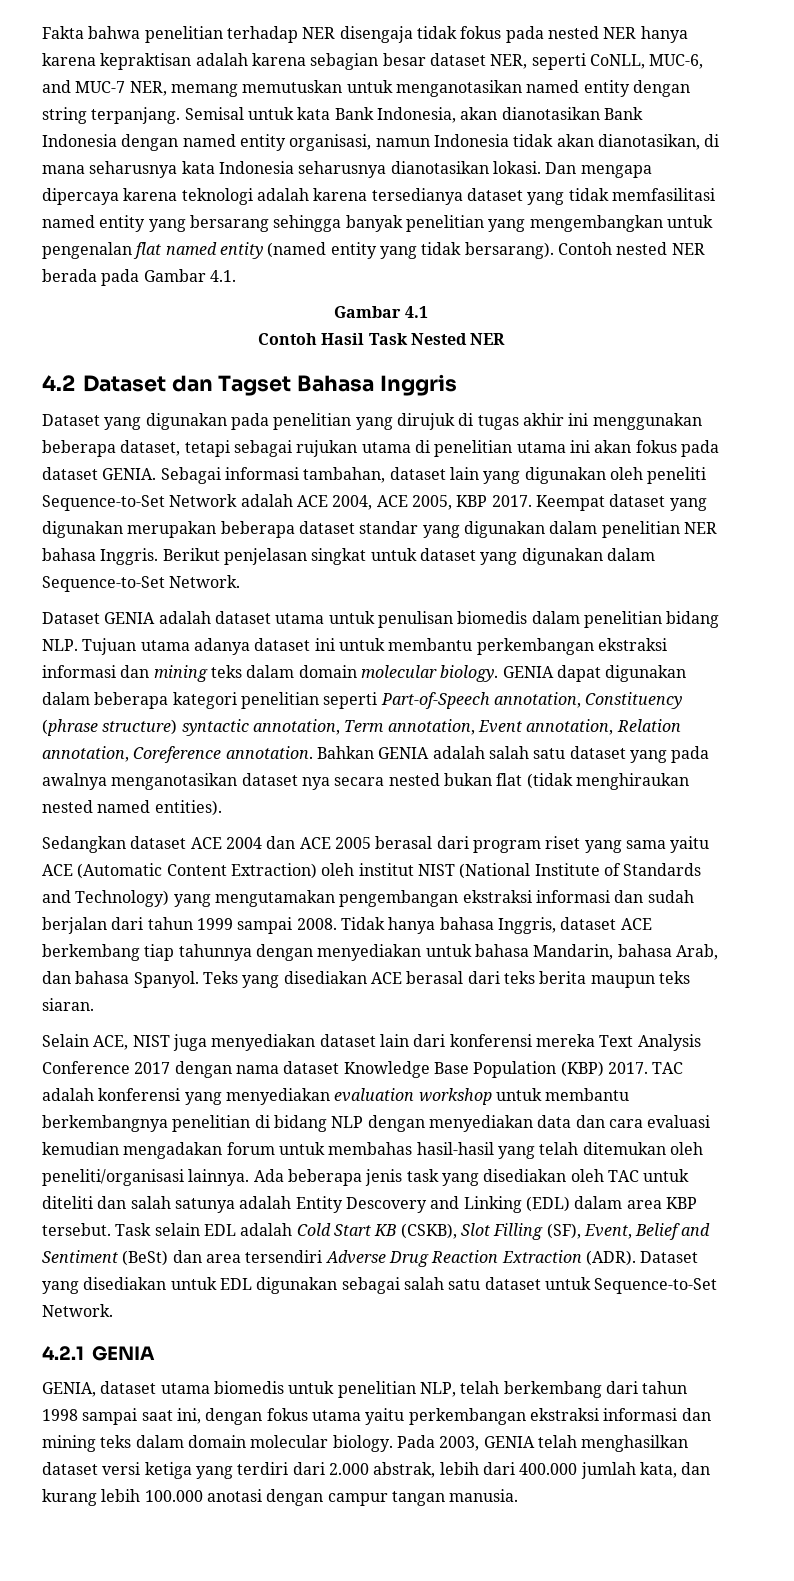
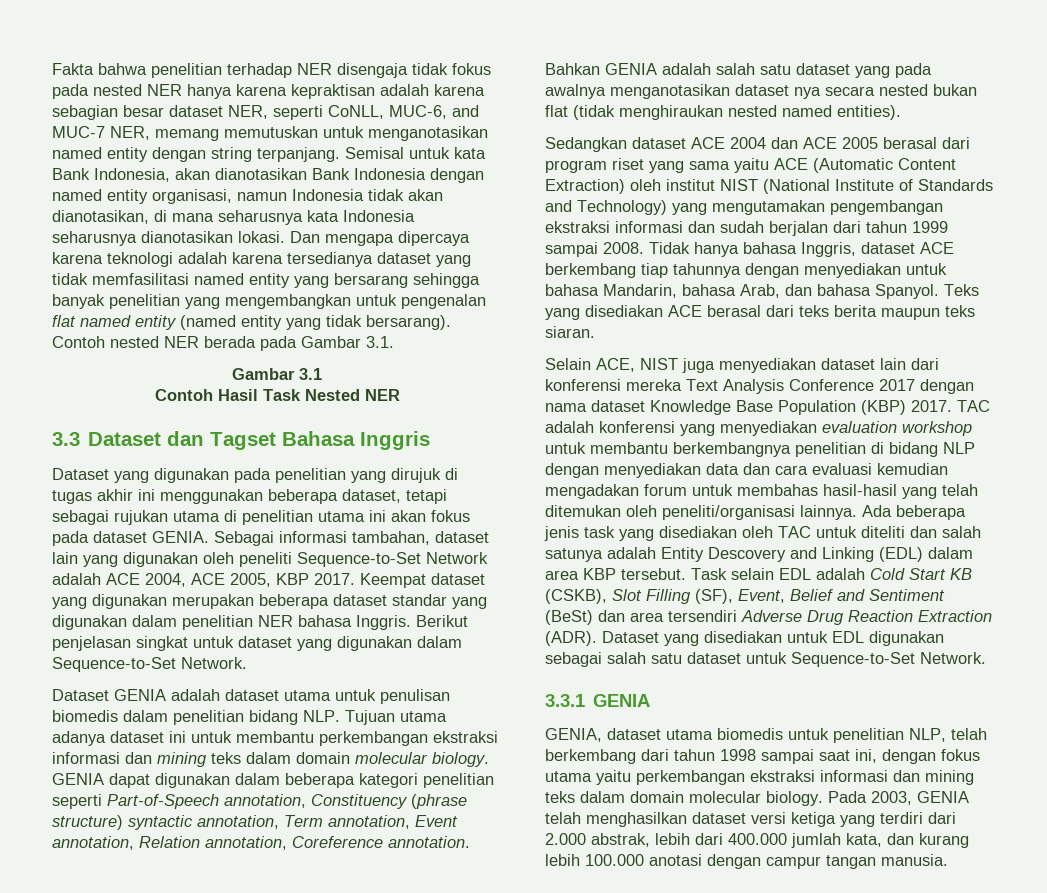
- Contoh nested NER berada pada Gambar 4.1.
- Gambar 4.1
+ Contoh nested NER berada pada Gambar 3.1.
+ Gambar 3.1
- 4.2 Dataset dan Tagset Bahasa Inggris
+ 3.3 Dataset dan Tagset Bahasa Inggris
- 4.2.1 GENIA
+ 3.3.1 GENIA

